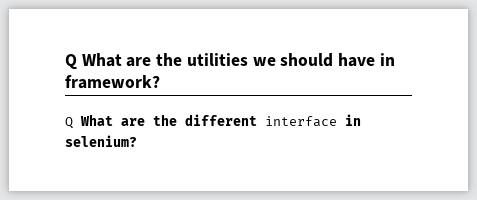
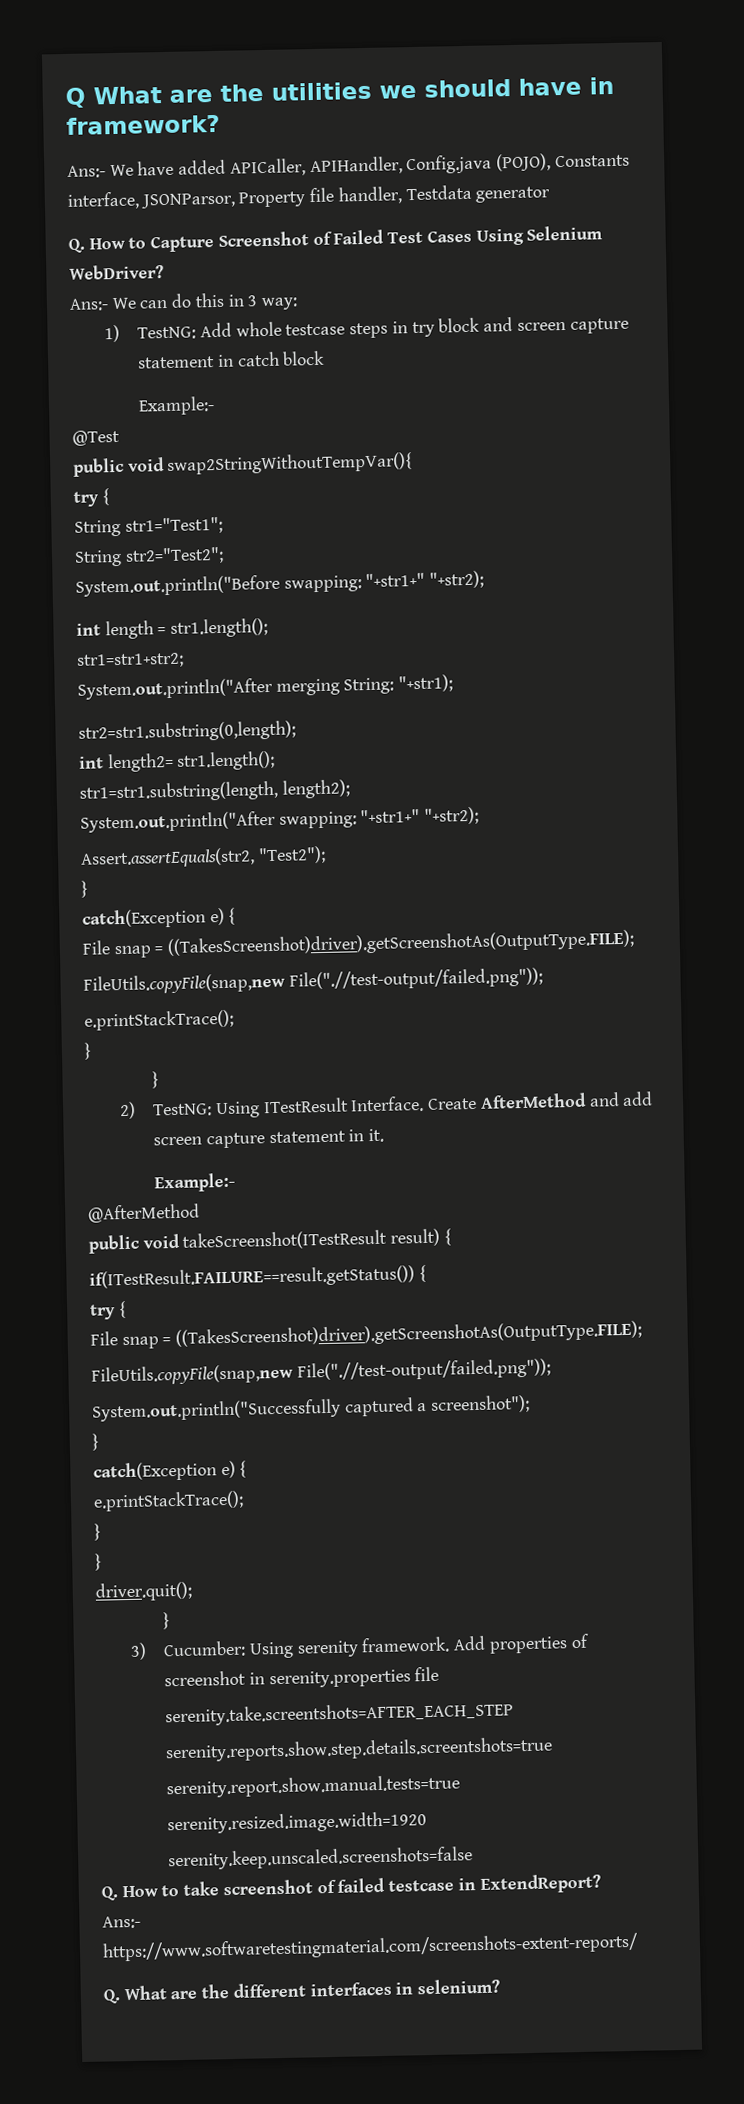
- Q What are the different interface in selenium?
+ Ans:- We have added APICaller, APIHandler, Config.java (POJO), Constants interface, JSONParsor, Property file handler, Testdata generator
+ Q. How to Capture Screenshot of Failed Test Cases Using Selenium WebDriver?
+ Ans:- We can do this in 3 way:
+ 1) TestNG: Add whole testcase steps in try block and screen capture statement in catch block
+ Example:-
+ @Test
+ public void swap2StringWithoutTempVar(){
+ try {
+ String str1="Test1";
+ String str2="Test2";
+ System.out.println("Before swapping: "+str1+" "+str2);
+ int length = str1.length();
+ str1=str1+str2;
+ System.out.println("After merging String: "+str1);
+ str2=str1.substring(0,length);
+ int length2= str1.length();
+ str1=str1.substring(length, length2);
+ System.out.println("After swapping: "+str1+" "+str2);
+ Assert.assertEquals(str2, "Test2");
+ }
+ catch(Exception e) {
+ File snap = ((TakesScreenshot)driver).getScreenshotAs(OutputType.FILE);
+ FileUtils.copyFile(snap,new File(".//test-output/failed.png"));
+ e.printStackTrace();
+ }
+ }
+ 2) TestNG: Using ITestResult Interface. Create AfterMethod and add screen capture statement in it.
+ Example:-
+ @AfterMethod
+ public void takeScreenshot(ITestResult result) {
+ if(ITestResult.FAILURE==result.getStatus()) {
+ try {
+ File snap = ((TakesScreenshot)driver).getScreenshotAs(OutputType.FILE);
+ FileUtils.copyFile(snap,new File(".//test-output/failed.png"));
+ System.out.println("Successfully captured a screenshot");
+ }
+ catch(Exception e) {
+ e.printStackTrace();
+ }
+ }
+ driver.quit();
+ }
+ 3) Cucumber: Using serenity framework. Add properties of screenshot in serenity.properties file
+ serenity.take.screentshots=AFTER_EACH_STEP
+ serenity.reports.show.step.details.screentshots=true
+ serenity.report.show.manual.tests=true
+ serenity.resized.image.width=1920
+ serenity.keep.unscaled.screenshots=false
+ Q. How to take screenshot of failed testcase in ExtendReport?
+ Ans:- https://www.softwaretestingmaterial.com/screenshots-extent-reports/
+ Q. What are the different interfaces in selenium?

